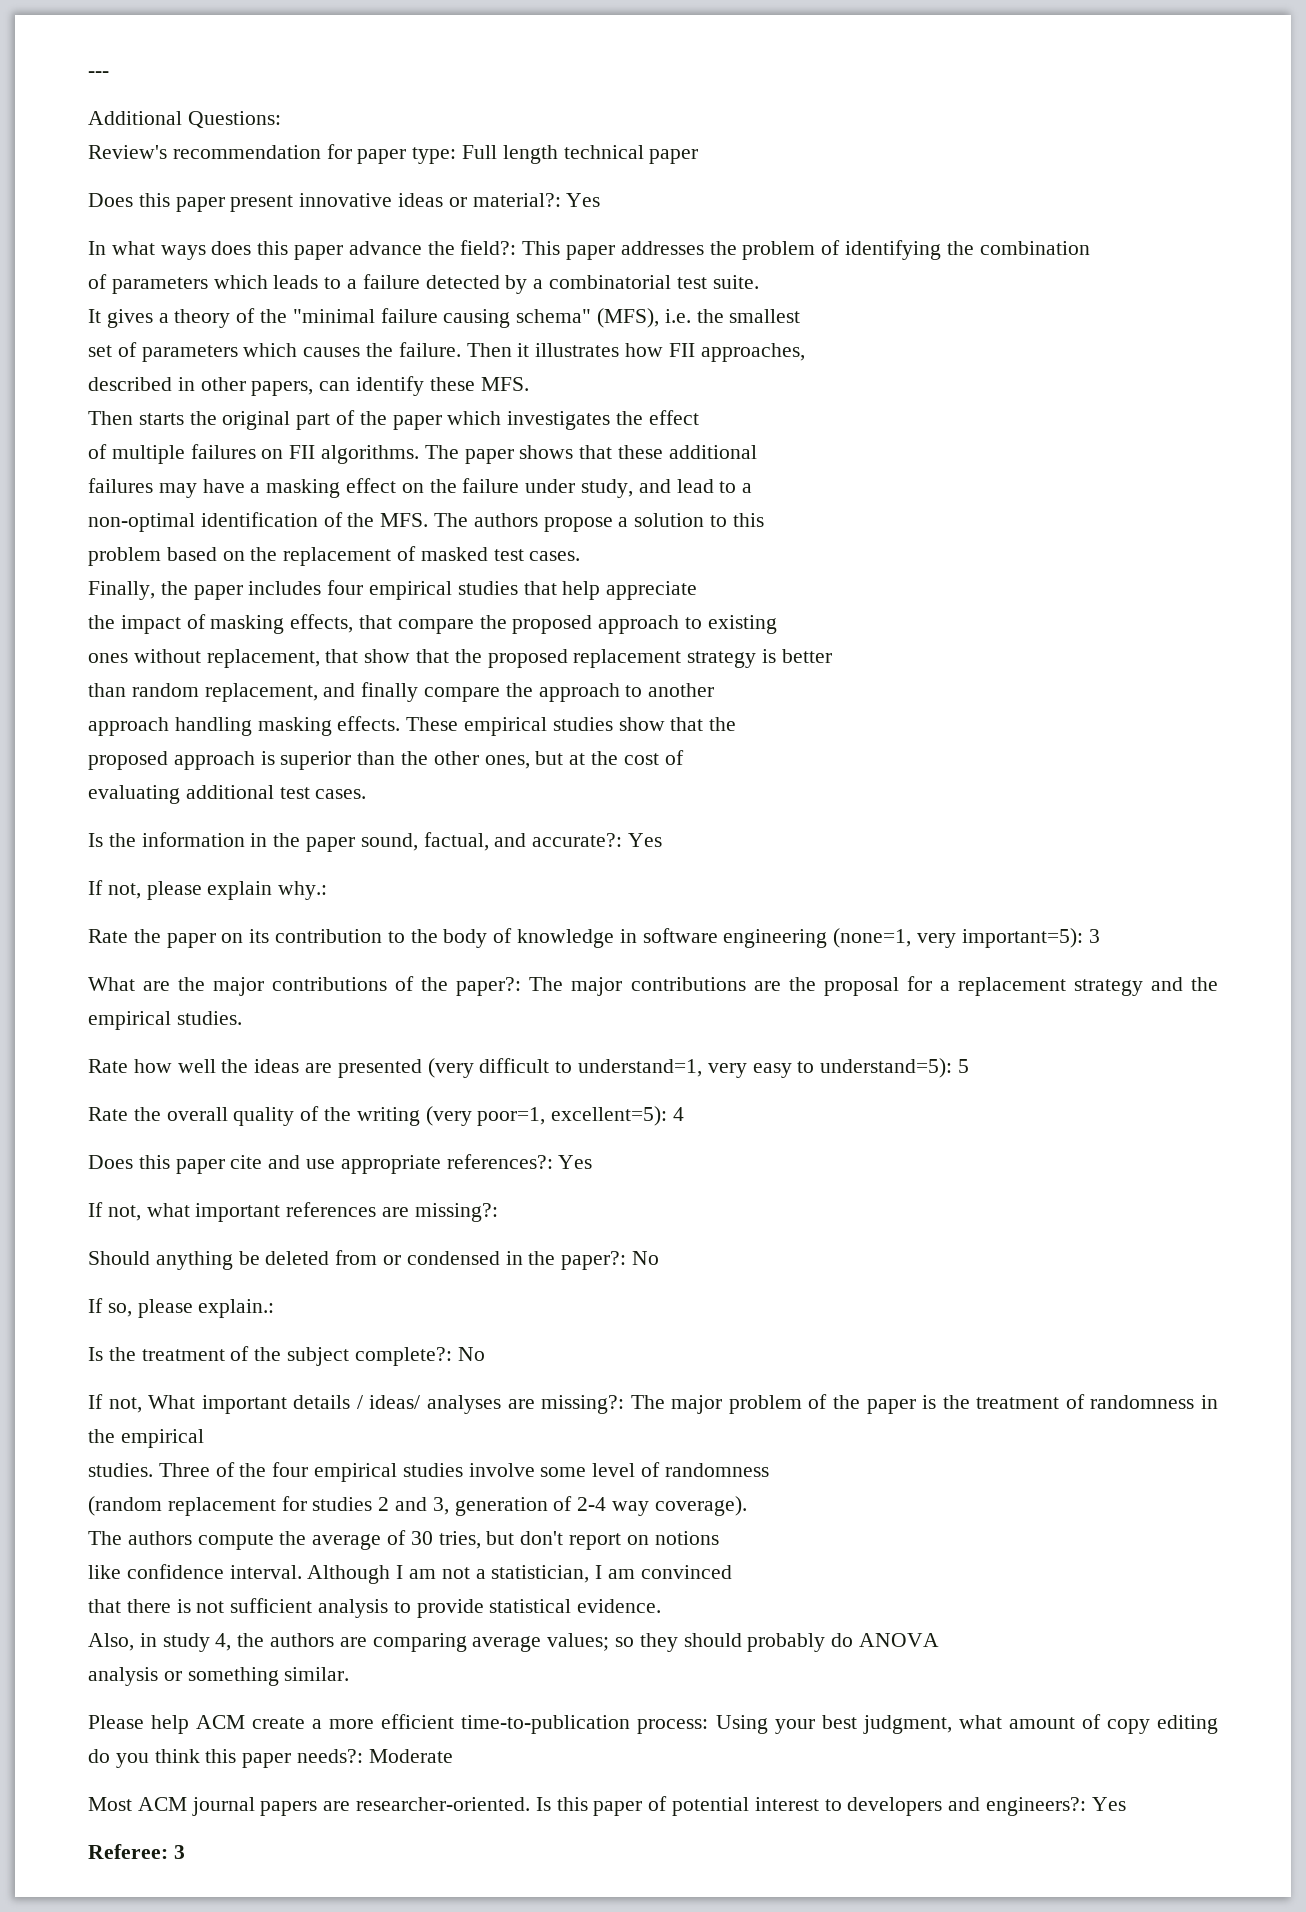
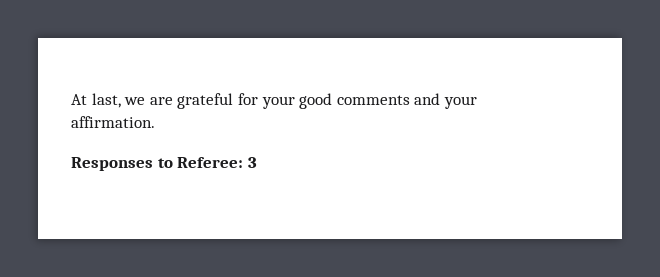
- ---
- Additional Questions:
- Review's recommendation for paper type: Full length technical paper
- Does this paper present innovative ideas or material?: Yes
- In what ways does this paper advance the field?: This paper addresses the problem of identifying the combination
- of parameters which leads to a failure detected by a combinatorial test suite.
- It gives a theory of the "minimal failure causing schema" (MFS), i.e. the smallest
- set of parameters which causes the failure. Then it illustrates how FII approaches,
- described in other papers, can identify these MFS.
- Then starts the original part of the paper which investigates the effect
- of multiple failures on FII algorithms. The paper shows that these additional
- failures may have a masking effect on the failure under study, and lead to a
- non-optimal identification of the MFS. The authors propose a solution to this
- problem based on the replacement of masked test cases.
- Finally, the paper includes four empirical studies that help appreciate
- the impact of masking effects, that compare the proposed approach to existing
- ones without replacement, that show that the proposed replacement strategy is better
- than random replacement, and finally compare the approach to another
- approach handling masking effects. These empirical studies show that the
- proposed approach is superior than the other ones, but at the cost of
- evaluating additional test cases.
- Is the information in the paper sound, factual, and accurate?: Yes
- If not, please explain why.:
- Rate the paper on its contribution to the body of knowledge in software engineering (none=1, very important=5): 3
- What are the major contributions of the paper?: The major contributions are the proposal for a replacement strategy and the empirical studies.
- Rate how well the ideas are presented (very difficult to understand=1, very easy to understand=5): 5
- Rate the overall quality of the writing (very poor=1, excellent=5): 4
- Does this paper cite and use appropriate references?: Yes
- If not, what important references are missing?:
- Should anything be deleted from or condensed in the paper?: No
- If so, please explain.:
- Is the treatment of the subject complete?: No
- If not, What important details / ideas/ analyses are missing?: The major problem of the paper is the treatment of randomness in the empirical
- studies. Three of the four empirical studies involve some level of randomness
- (random replacement for studies 2 and 3, generation of 2-4 way coverage).
- The authors compute the average of 30 tries, but don't report on notions
- like confidence interval. Although I am not a statistician, I am convinced
- that there is not sufficient analysis to provide statistical evidence.
- Also, in study 4, the authors are comparing average values; so they should probably do ANOVA
- analysis or something similar.
- Please help ACM create a more efficient time-to-publication process: Using your best judgment, what amount of copy editing do you think this paper needs?: Moderate
- Most ACM journal papers are researcher-oriented. Is this paper of potential interest to developers and engineers?: Yes
- Referee: 3
+ At last, we are grateful for your good comments and your affirmation.
+ Responses to Referee: 3

